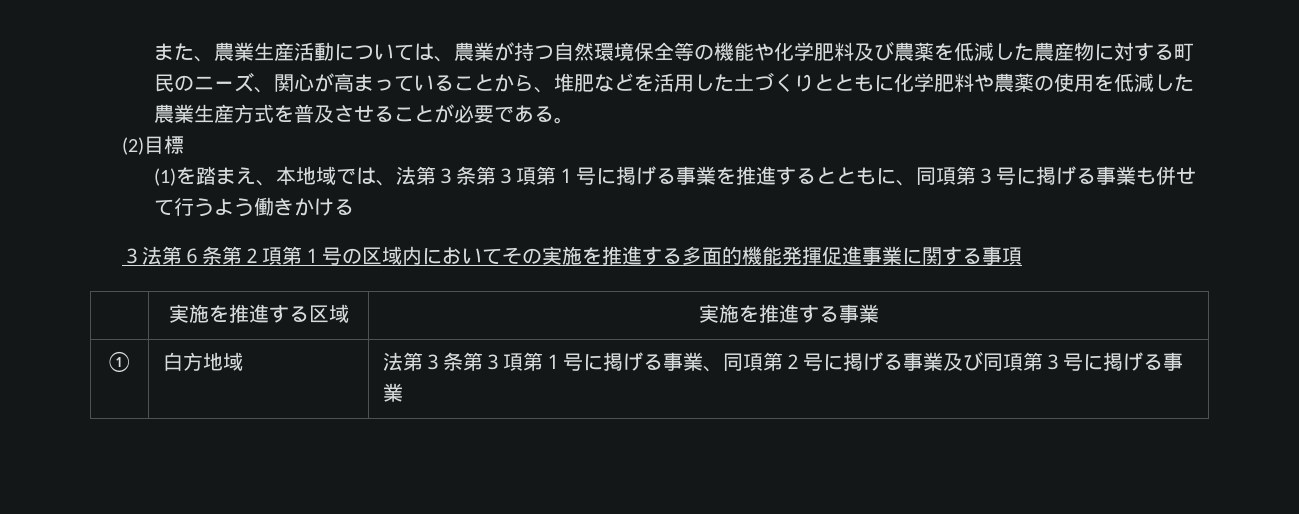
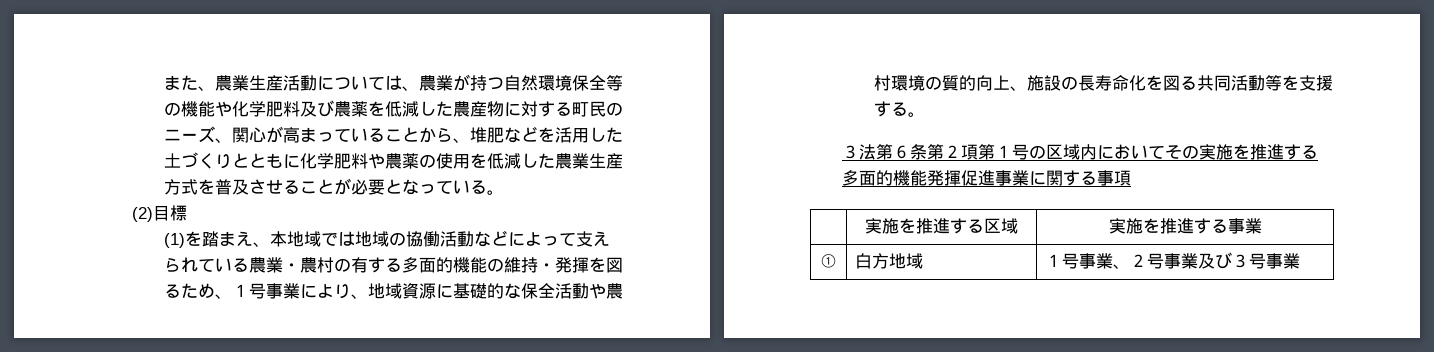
- また、農業生産活動については、農業が持つ自然環境保全等の機能や化学肥料及び農薬を低減した農産物に対する町民のニーズ、関心が高まっていることから、堆肥などを活用した土づくりとともに化学肥料や農薬の使用を低減した農業生産方式を普及させることが必要である。
+ また、農業生産活動については、農業が持つ自然環境保全等の機能や化学肥料及び農薬を低減した農産物に対する町民のニーズ、関心が高まっていることから、堆肥などを活用した土づくりとともに化学肥料や農薬の使用を低減した農業生産方式を普及させることが必要となっている。
- (1)を踏まえ、本地域では、法第３条第３項第１号に掲げる事業を推進するとともに、同項第３号に掲げる事業も併せて行うよう働きかける
+ (1)を踏まえ、本地域では地域の協働活動などによって支えられている農業・農村の有する多面的機能の維持・発揮を図るため、１号事業により、地域資源に基礎的な保全活動や農村環境の質的向上、施設の長寿命化を図る共同活動等を支援する。
- ① | 白方地域 | 法第３条第３項第１号に掲げる事業、同項第２号に掲げる事業及び同項第３号に掲げる事業
+ ① | 白方地域 | １号事業、２号事業及び３号事業

